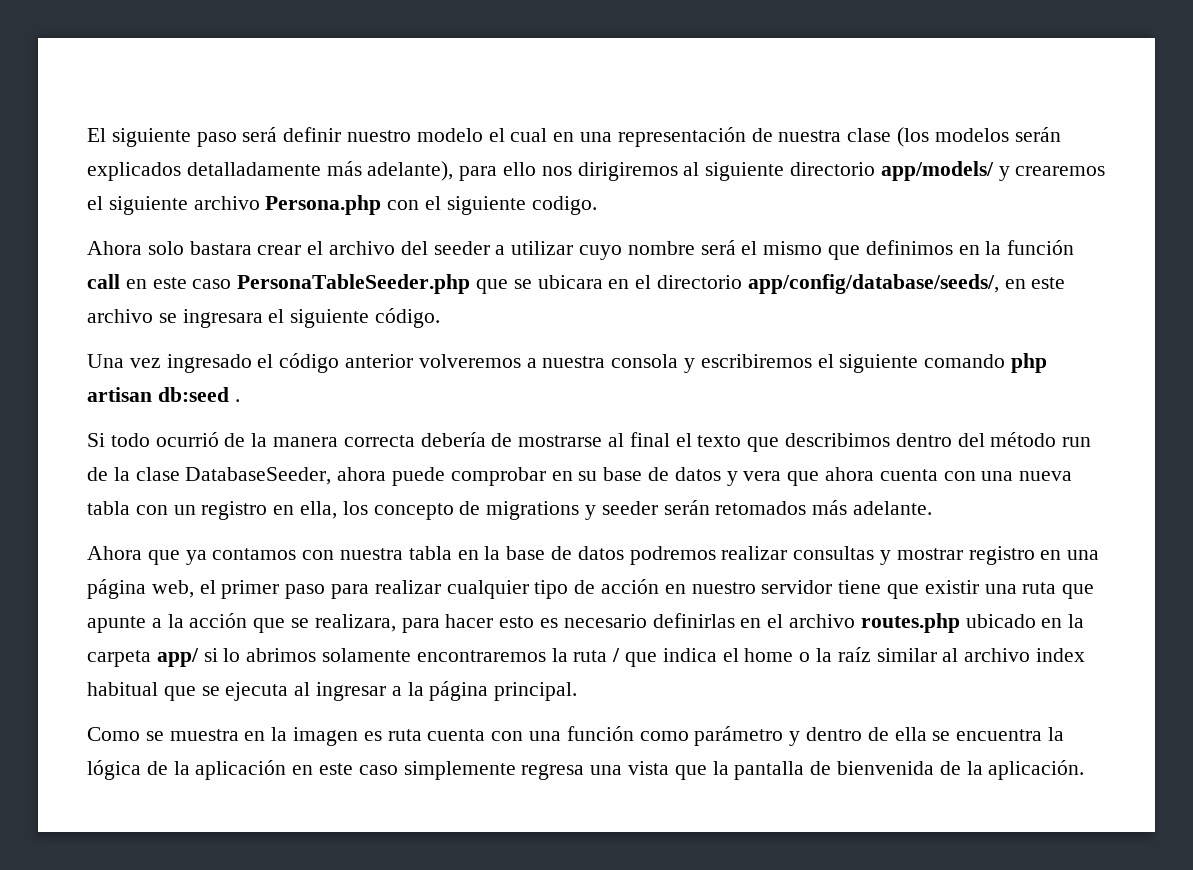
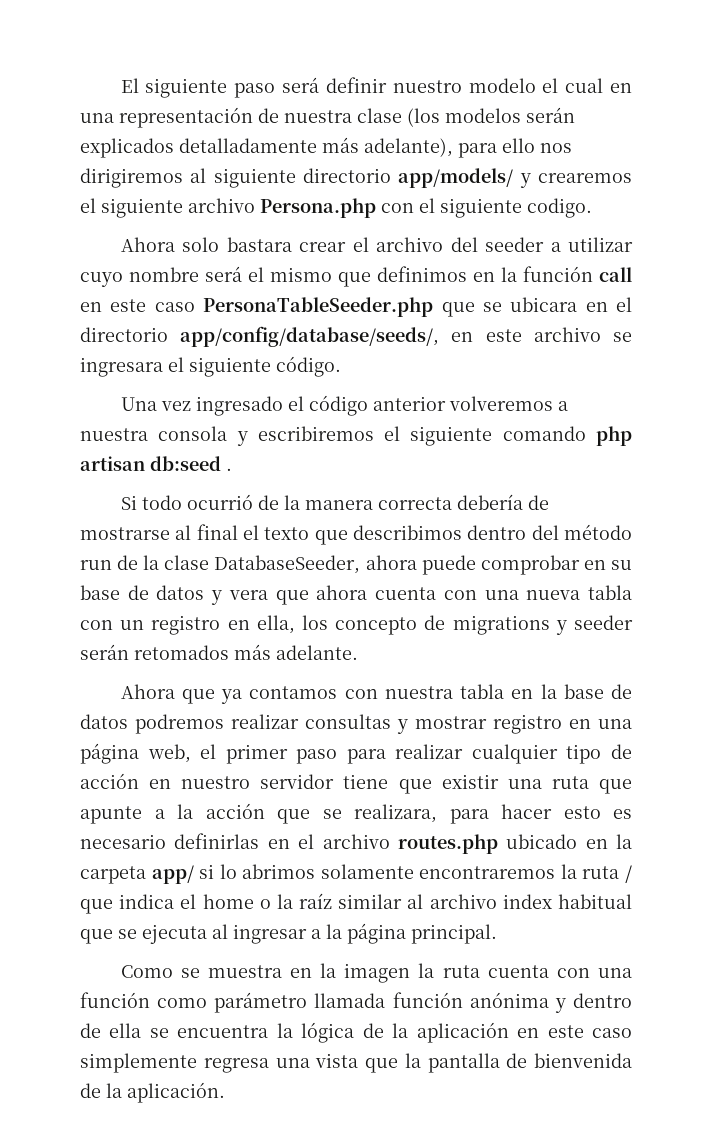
- Como se muestra en la imagen es ruta cuenta con una función como parámetro y dentro de ella se encuentra la lógica de la aplicación en este caso simplemente regresa una vista que la pantalla de bienvenida de la aplicación.
+ Como se muestra en la imagen la ruta cuenta con una función como parámetro llamada función anónima y dentro de ella se encuentra la lógica de la aplicación en este caso simplemente regresa una vista que la pantalla de bienvenida de la aplicación.

